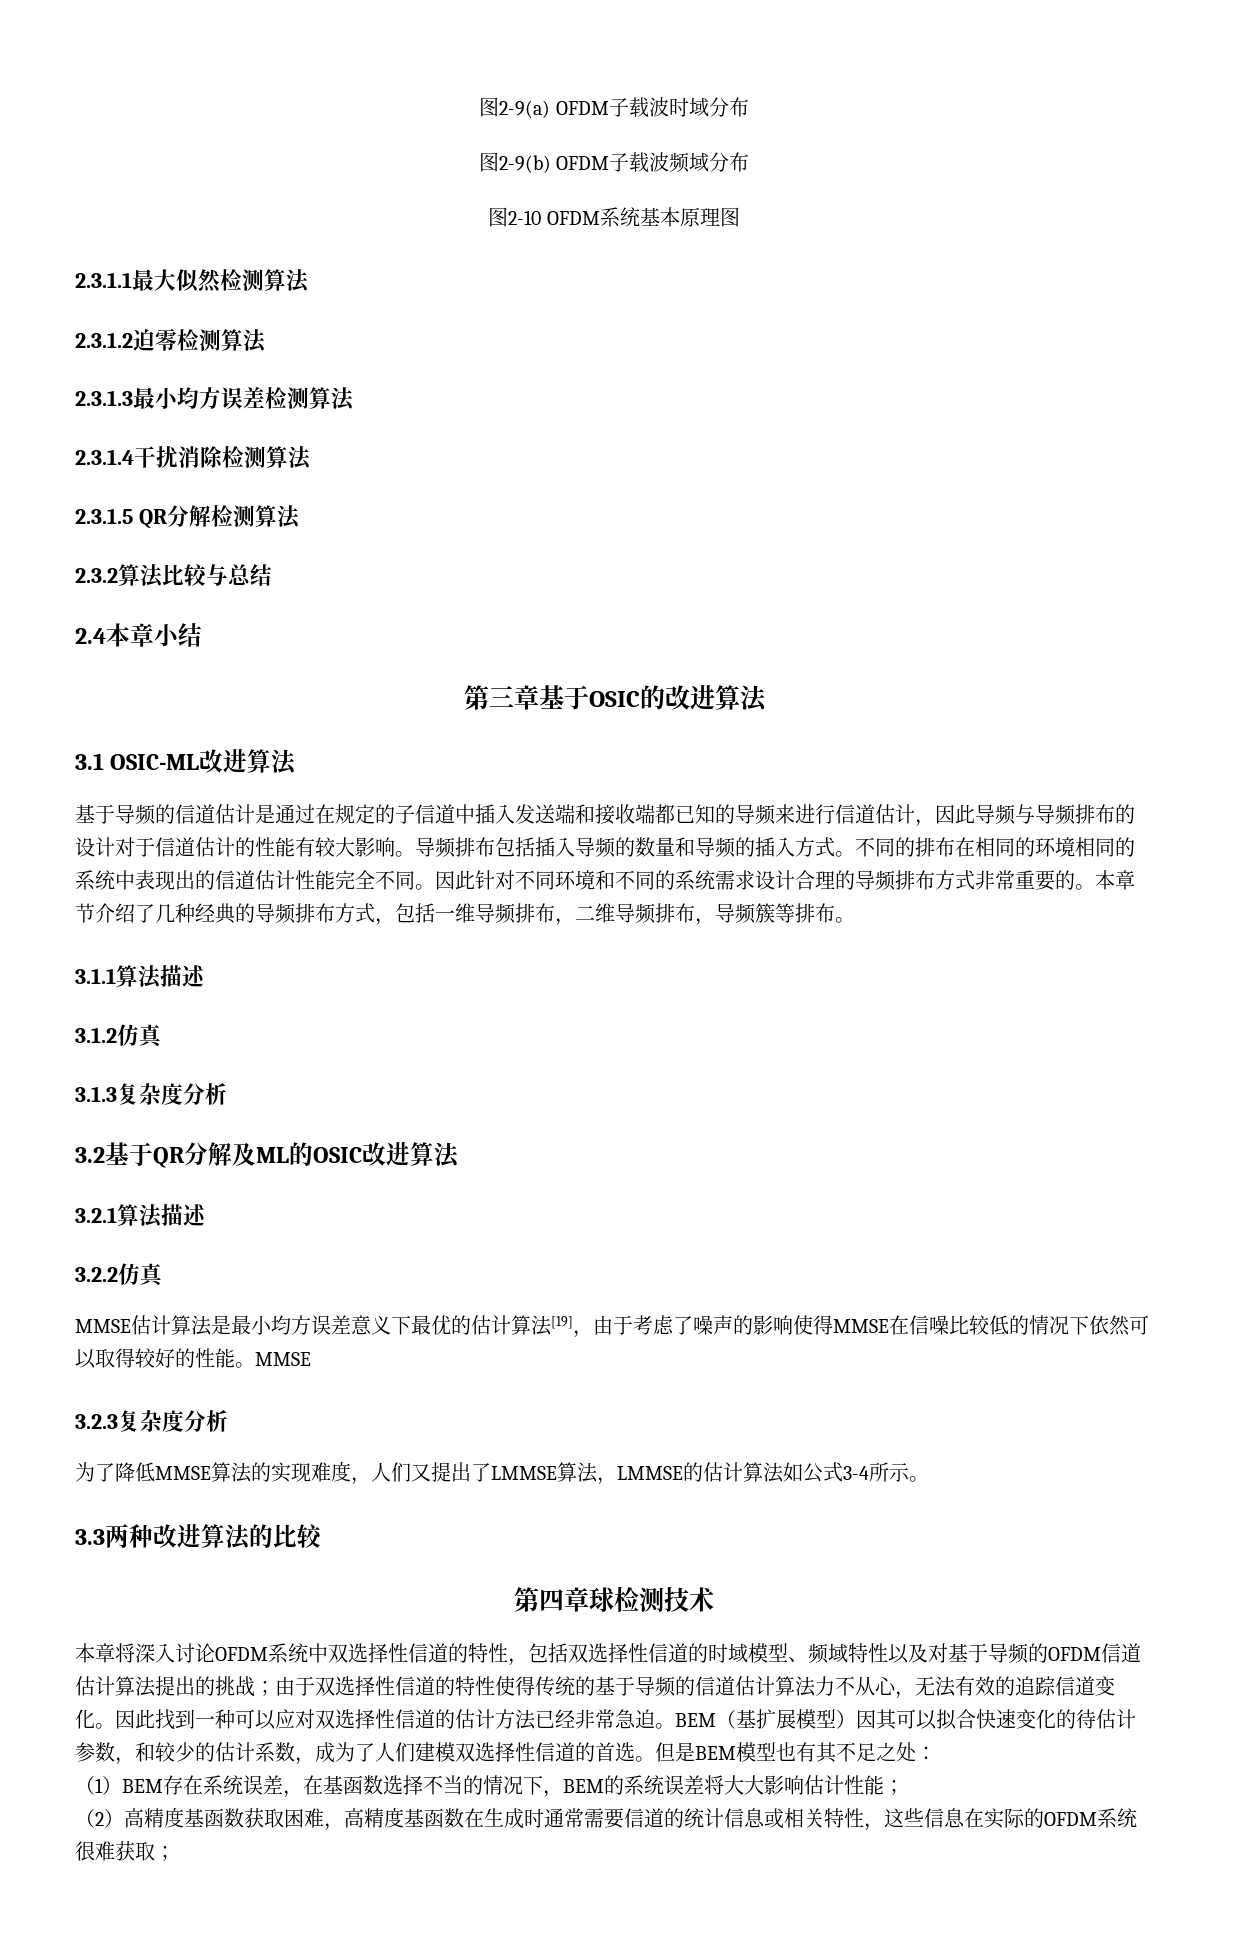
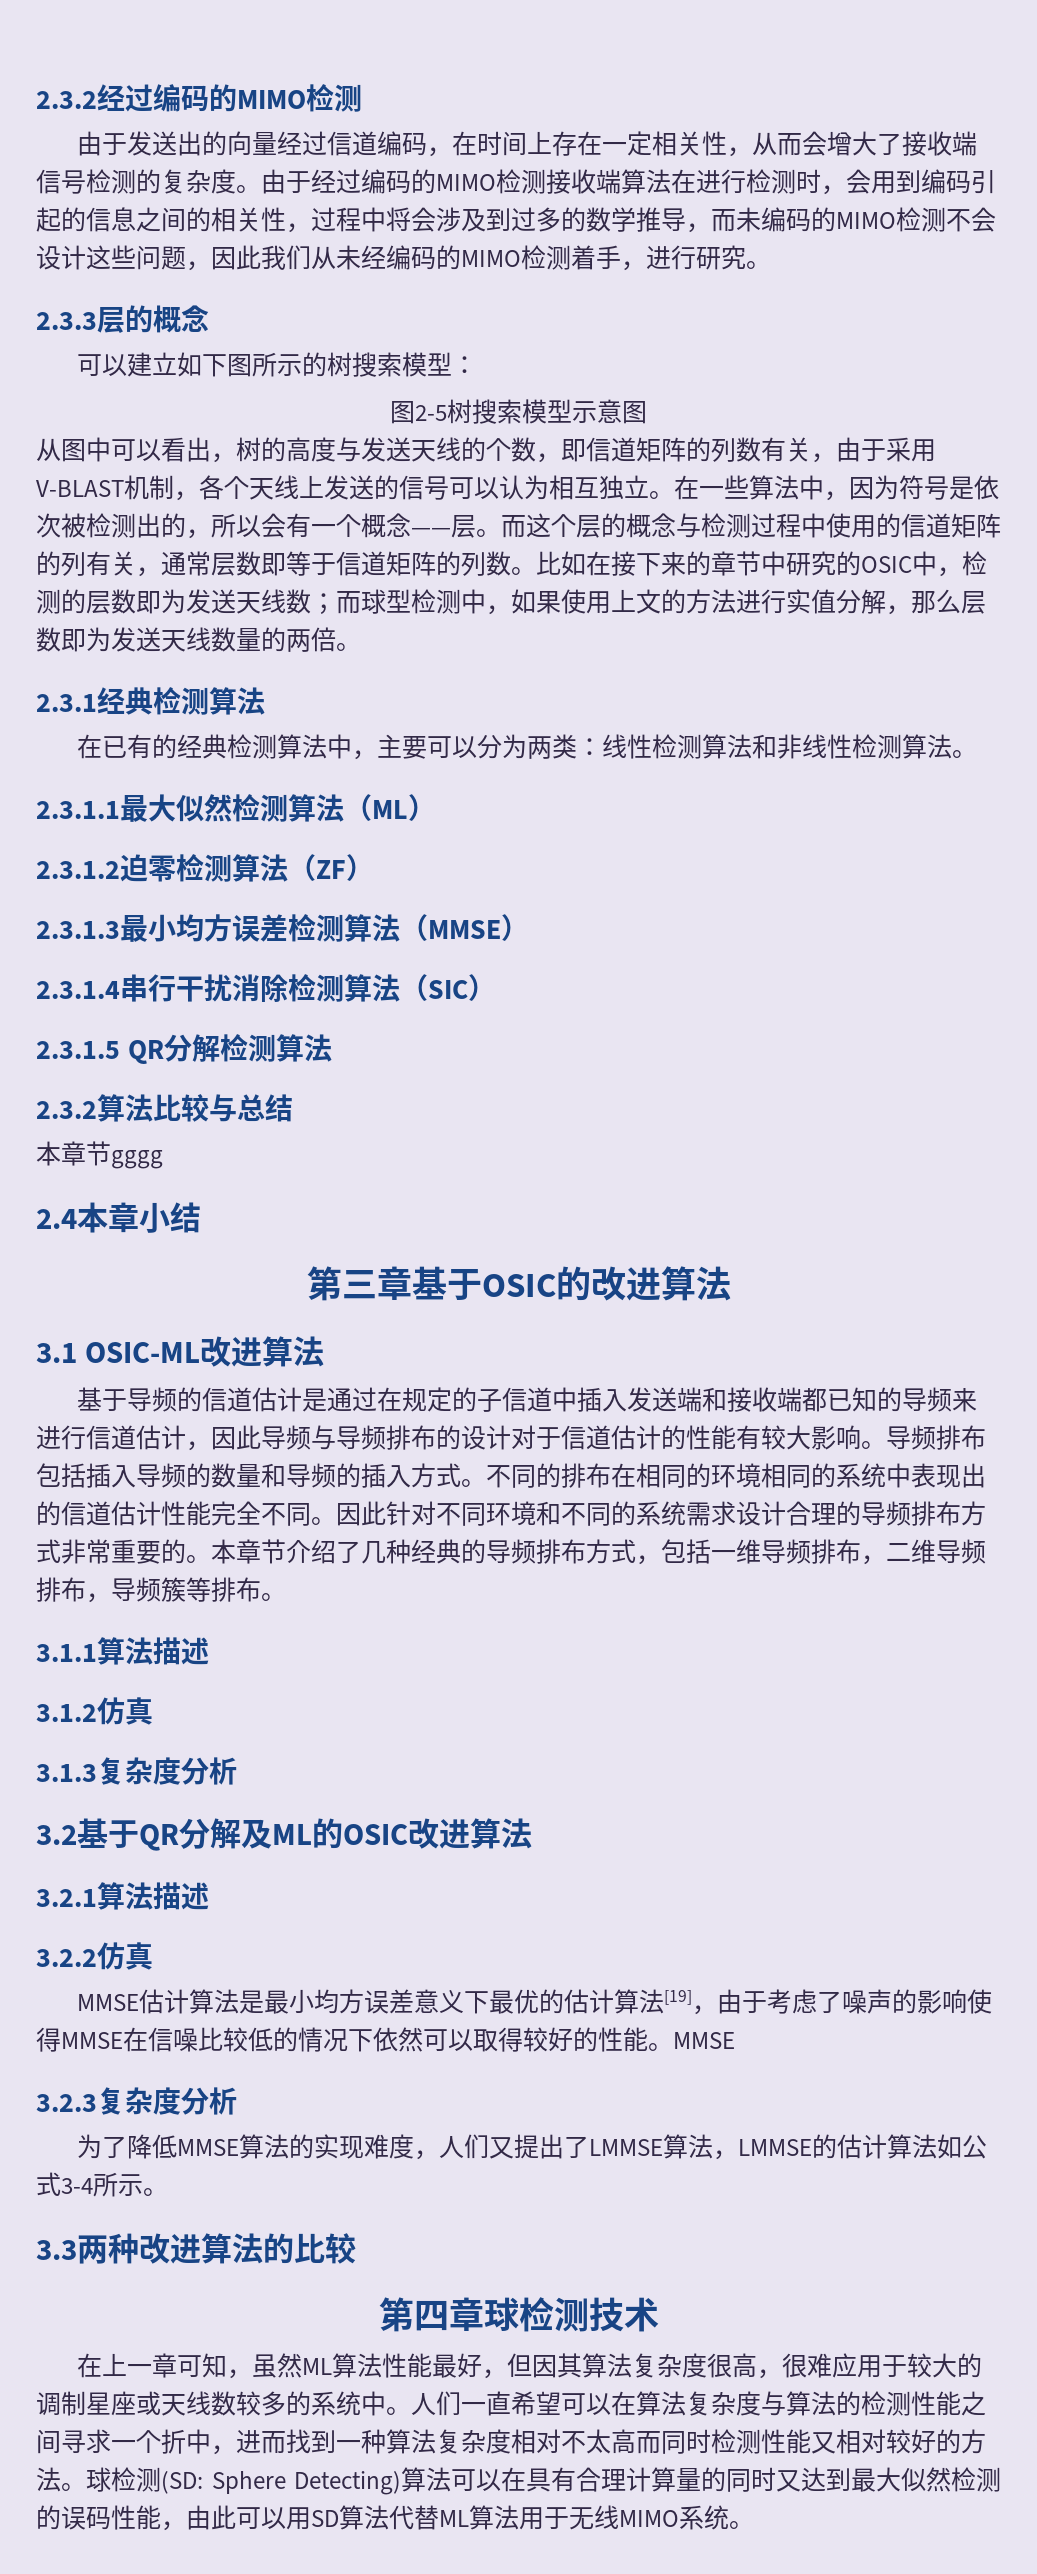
- 图2-9(a) OFDM子载波时域分布
- 图2-9(b) OFDM子载波频域分布
- 图2-10 OFDM系统基本原理图
+ 2.3.2经过编码的MIMO检测
+ 由于发送出的向量经过信道编码，在时间上存在一定相关性，从而会增大了接收端信号检测的复杂度。由于经过编码的MIMO检测接收端算法在进行检测时，会用到编码引起的信息之间的相关性，过程中将会涉及到过多的数学推导，而未编码的MIMO检测不会设计这些问题，因此我们从未经编码的MIMO检测着手，进行研究。
+ 2.3.3层的概念
+ 可以建立如下图所示的树搜索模型：
+ 图2-5树搜索模型示意图
+ 从图中可以看出，树的高度与发送天线的个数，即信道矩阵的列数有关，由于采用V-BLAST机制，各个天线上发送的信号可以认为相互独立。在一些算法中，因为符号是依次被检测出的，所以会有一个概念——层。而这个层的概念与检测过程中使用的信道矩阵的列有关，通常层数即等于信道矩阵的列数。比如在接下来的章节中研究的OSIC中，检测的层数即为发送天线数；而球型检测中，如果使用上文的方法进行实值分解，那么层数即为发送天线数量的两倍。
+ 2.3.1经典检测算法
+ 在已有的经典检测算法中，主要可以分为两类：线性检测算法和非线性检测算法。
- 2.3.1.1最大似然检测算法
+ 2.3.1.1最大似然检测算法（ML）
- 2.3.1.2迫零检测算法
+ 2.3.1.2迫零检测算法（ZF）
- 2.3.1.3最小均方误差检测算法
+ 2.3.1.3最小均方误差检测算法（MMSE）
- 2.3.1.4干扰消除检测算法
+ 2.3.1.4串行干扰消除检测算法（SIC）
+ 本章节gggg
- 本章将深入讨论OFDM系统中双选择性信道的特性，包括双选择性信道的时域模型、频域特性以及对基于导频的OFDM信道估计算法提出的挑战；由于双选择性信道的特性使得传统的基于导频的信道估计算法力不从心，无法有效的追踪信道变化。因此找到一种可以应对双选择性信道的估计方法已经非常急迫。BEM（基扩展模型）因其可以拟合快速变化的待估计参数，和较少的估计系数，成为了人们建模双选择性信道的首选。但是BEM模型也有其不足之处：
- （1）BEM存在系统误差，在基函数选择不当的情况下，BEM的系统误差将大大影响估计性能；
- （2）高精度基函数获取困难，高精度基函数在生成时通常需要信道的统计信息或相关特性，这些信息在实际的OFDM系统很难获取；
+ 在上一章可知，虽然ML算法性能最好，但因其算法复杂度很高，很难应用于较大的调制星座或天线数较多的系统中。人们一直希望可以在算法复杂度与算法的检测性能之间寻求一个折中，进而找到一种算法复杂度相对不太高而同时检测性能又相对较好的方法。球检测(SD: Sphere Detecting)算法可以在具有合理计算量的同时又达到最大似然检测的误码性能，由此可以用SD算法代替ML算法用于无线MIMO系统。

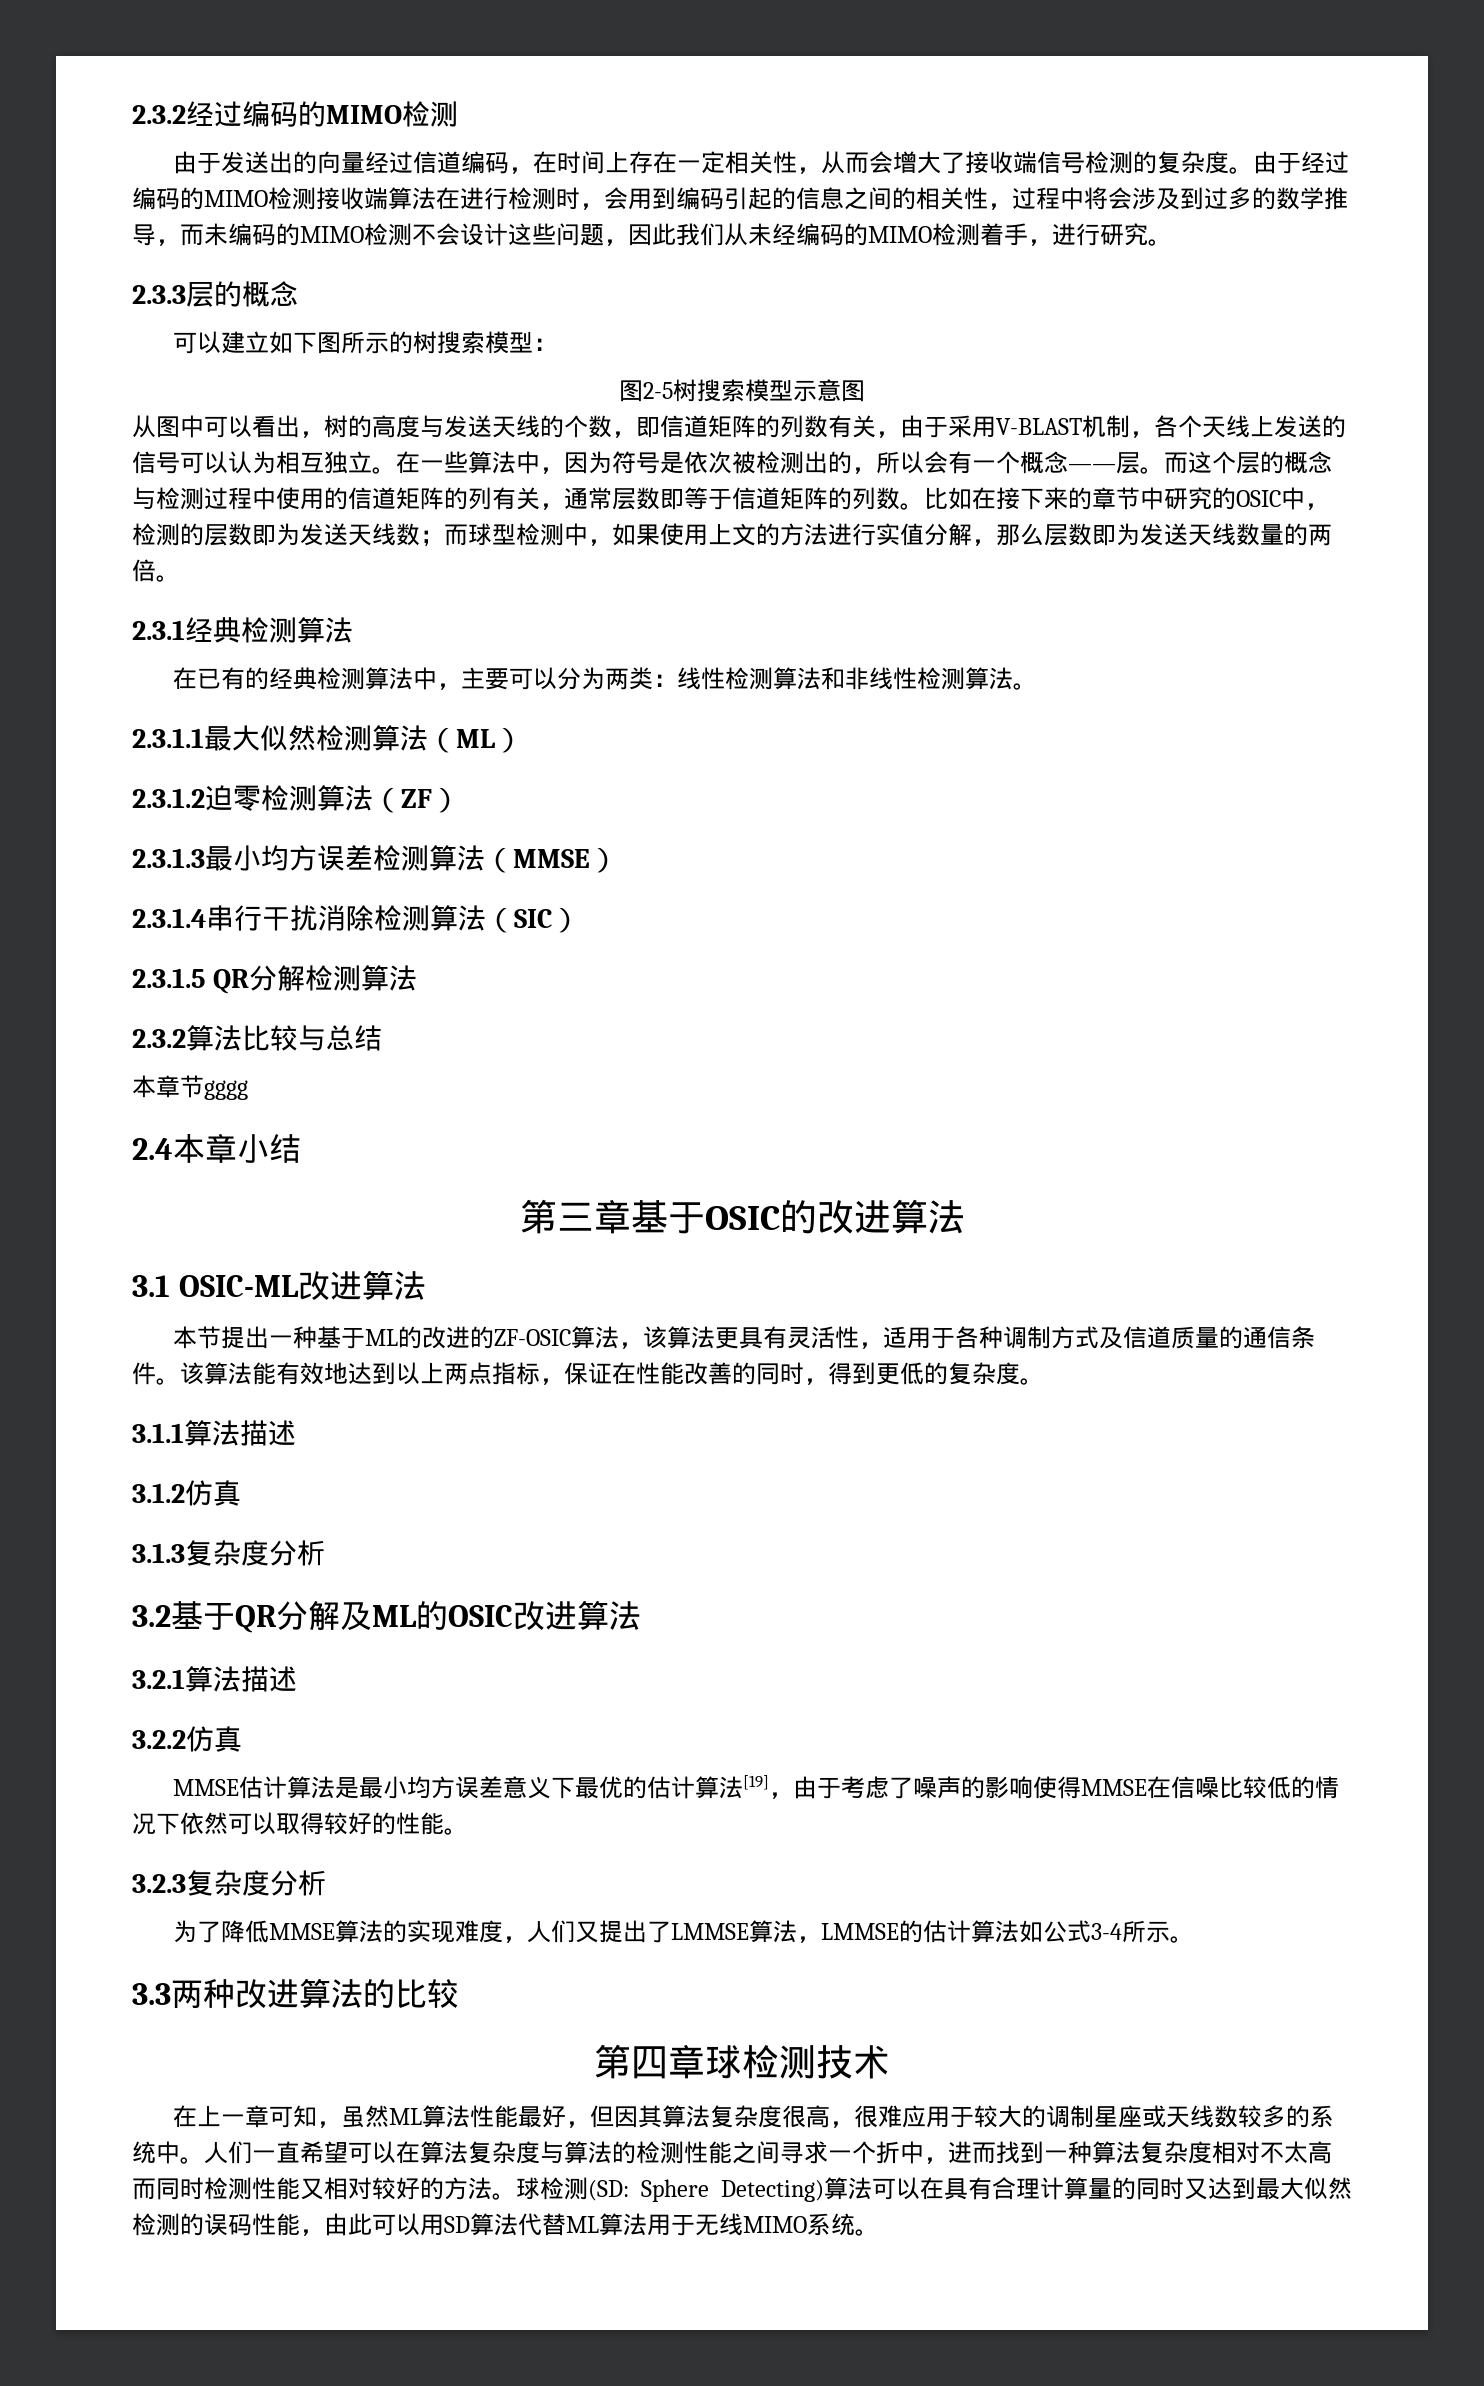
- 基于导频的信道估计是通过在规定的子信道中插入发送端和接收端都已知的导频来进行信道估计，因此导频与导频排布的设计对于信道估计的性能有较大影响。导频排布包括插入导频的数量和导频的插入方式。不同的排布在相同的环境相同的系统中表现出的信道估计性能完全不同。因此针对不同环境和不同的系统需求设计合理的导频排布方式非常重要的。本章节介绍了几种经典的导频排布方式，包括一维导频排布，二维导频排布，导频簇等排布。
+ 本节提出一种基于ML的改进的ZF-OSIC算法，该算法更具有灵活性，适用于各种调制方式及信道质量的通信条件。该算法能有效地达到以上两点指标，保证在性能改善的同时，得到更低的复杂度。
- MMSE估计算法是最小均方误差意义下最优的估计算法[19]，由于考虑了噪声的影响使得MMSE在信噪比较低的情况下依然可以取得较好的性能。MMSE
+ MMSE估计算法是最小均方误差意义下最优的估计算法[19]，由于考虑了噪声的影响使得MMSE在信噪比较低的情况下依然可以取得较好的性能。

